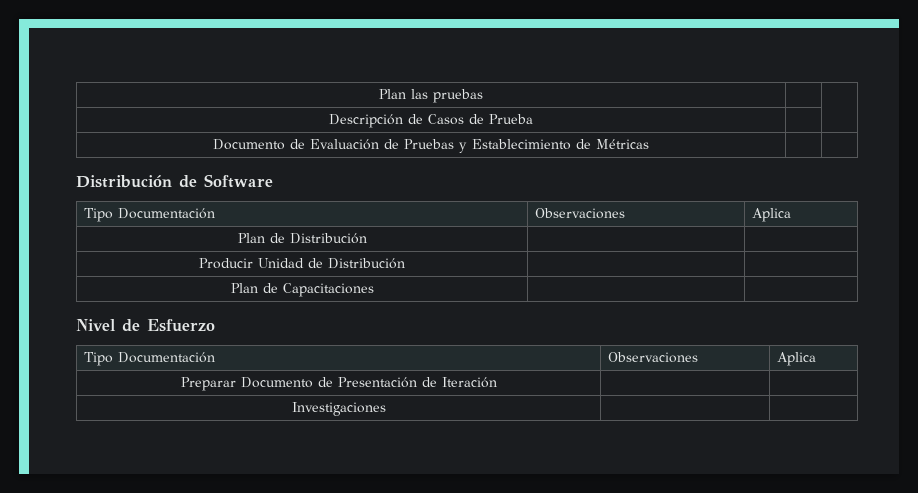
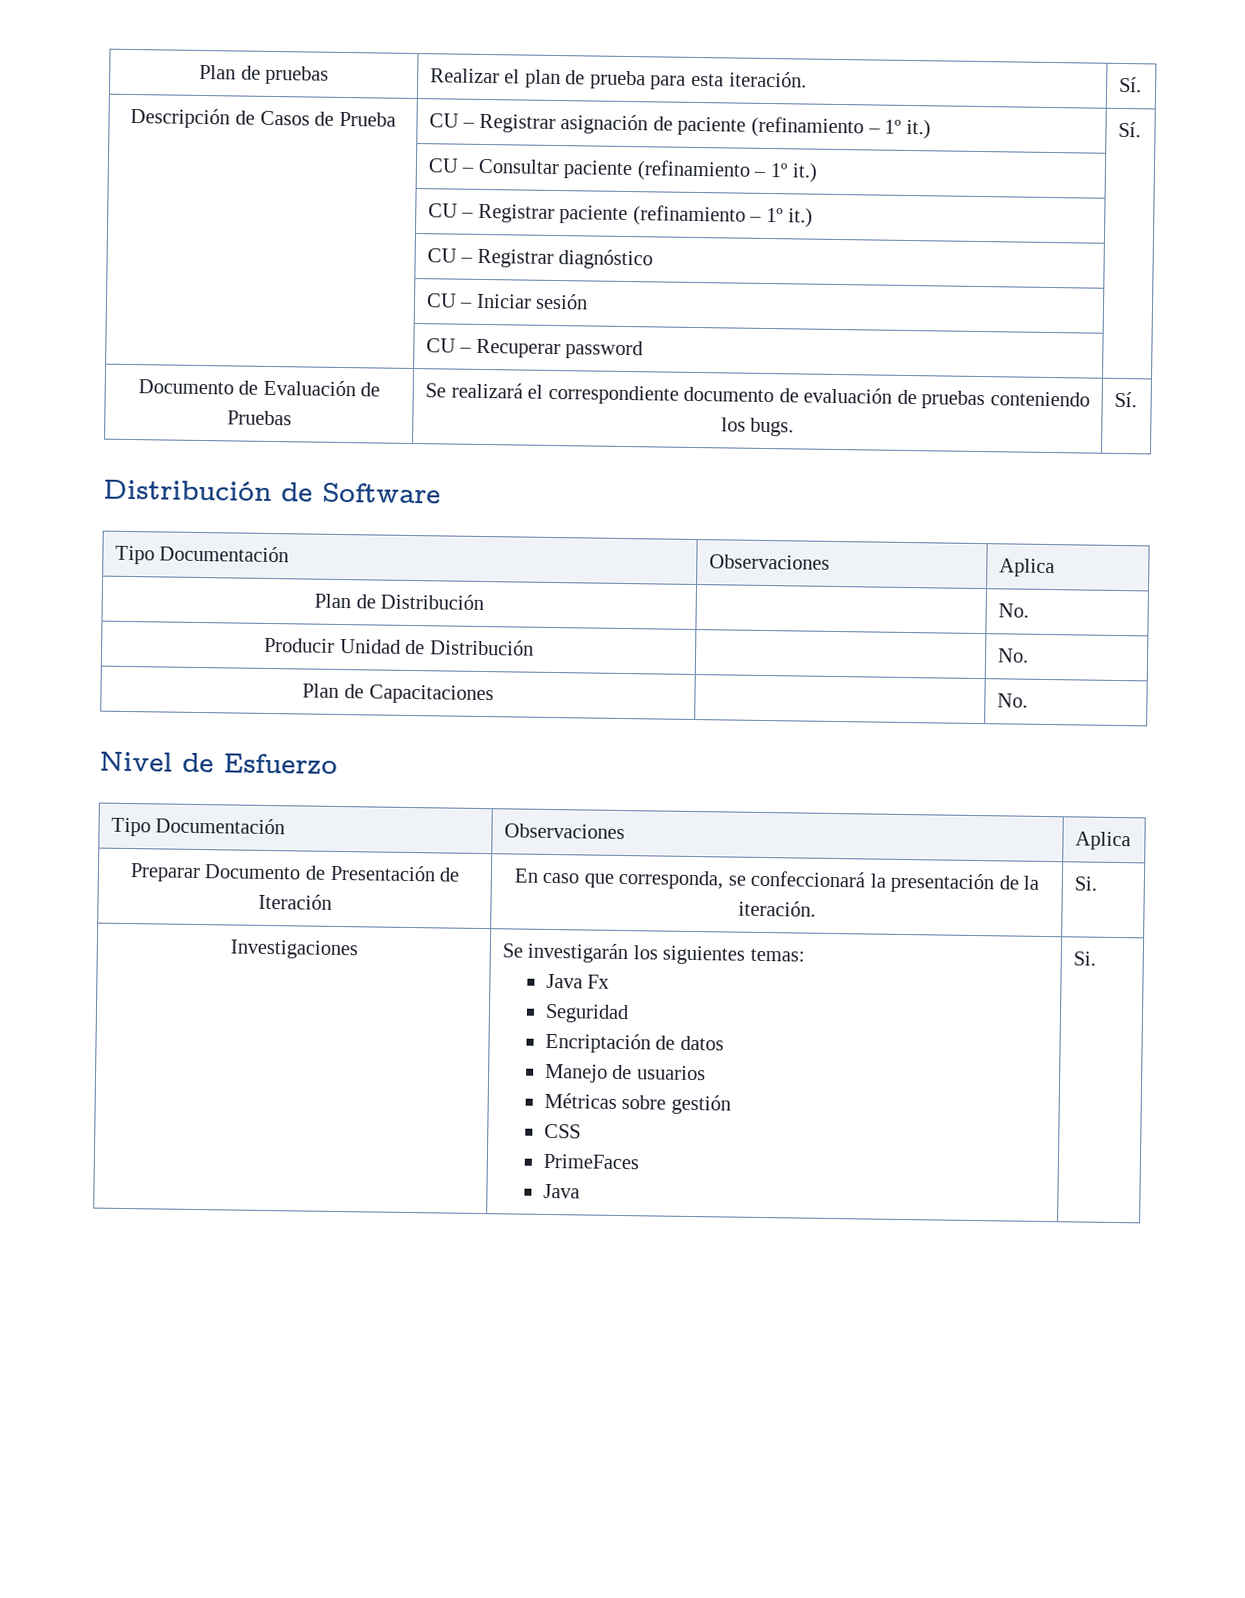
- Plan las pruebas | |
+ Plan de pruebas | Realizar el plan de prueba para esta iteración. | Sí.
- Descripción de Casos de Prueba | |
+ Descripción de Casos de Prueba | CU – Registrar asignación de paciente (refinamiento – 1º it.) | Sí.
+ | CU – Consultar paciente (refinamiento – 1º it.) |
+ | CU – Registrar paciente (refinamiento – 1º it.) |
+ | CU – Registrar diagnóstico |
+ | CU – Iniciar sesión |
+ | CU – Recuperar password |
- Documento de Evaluación de Pruebas y Establecimiento de Métricas | |
+ Documento de Evaluación de Pruebas | Se realizará el correspondiente documento de evaluación de pruebas conteniendo los bugs. | Sí.
- Plan de Distribución | |
+ Plan de Distribución | | No.
- Producir Unidad de Distribución | |
+ Producir Unidad de Distribución | | No.
- Plan de Capacitaciones | |
+ Plan de Capacitaciones | | No.
- Preparar Documento de Presentación de Iteración | |
- Investigaciones | |
+ Preparar Documento de Presentación de Iteración | En caso que corresponda, se confeccionará la presentación de la iteración. | Si.
+ Investigaciones | Se investigarán los siguientes temas:
+ Java Fx
+ Seguridad
+ Encriptación de datos
+ Manejo de usuarios
+ Métricas sobre gestión
+ CSS
+ PrimeFaces
+ Java | Si.

